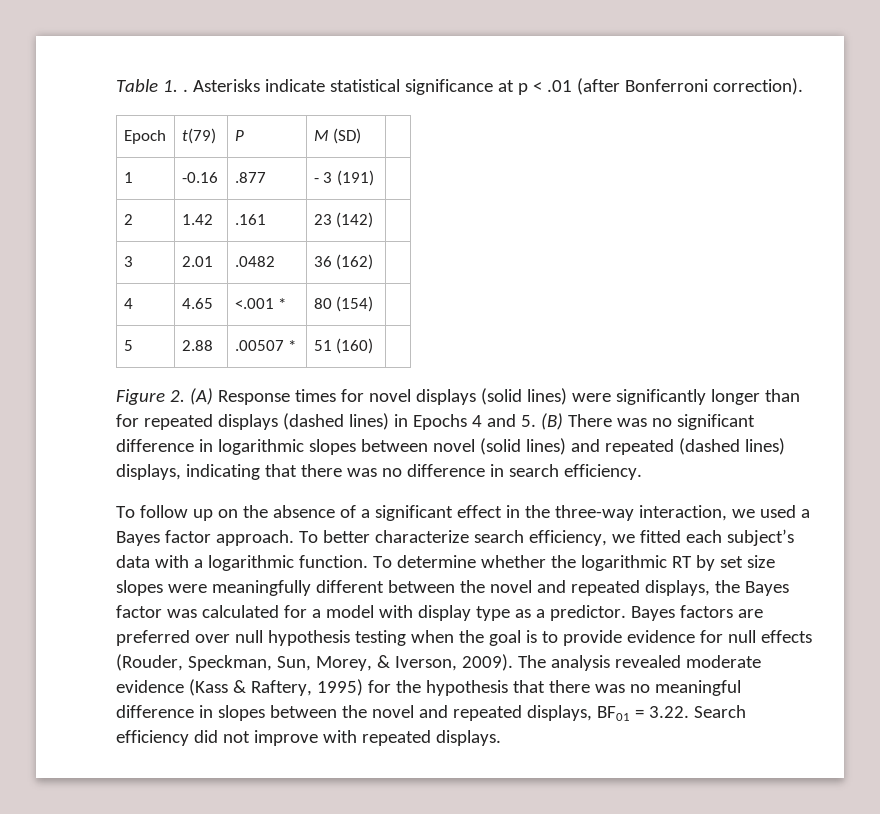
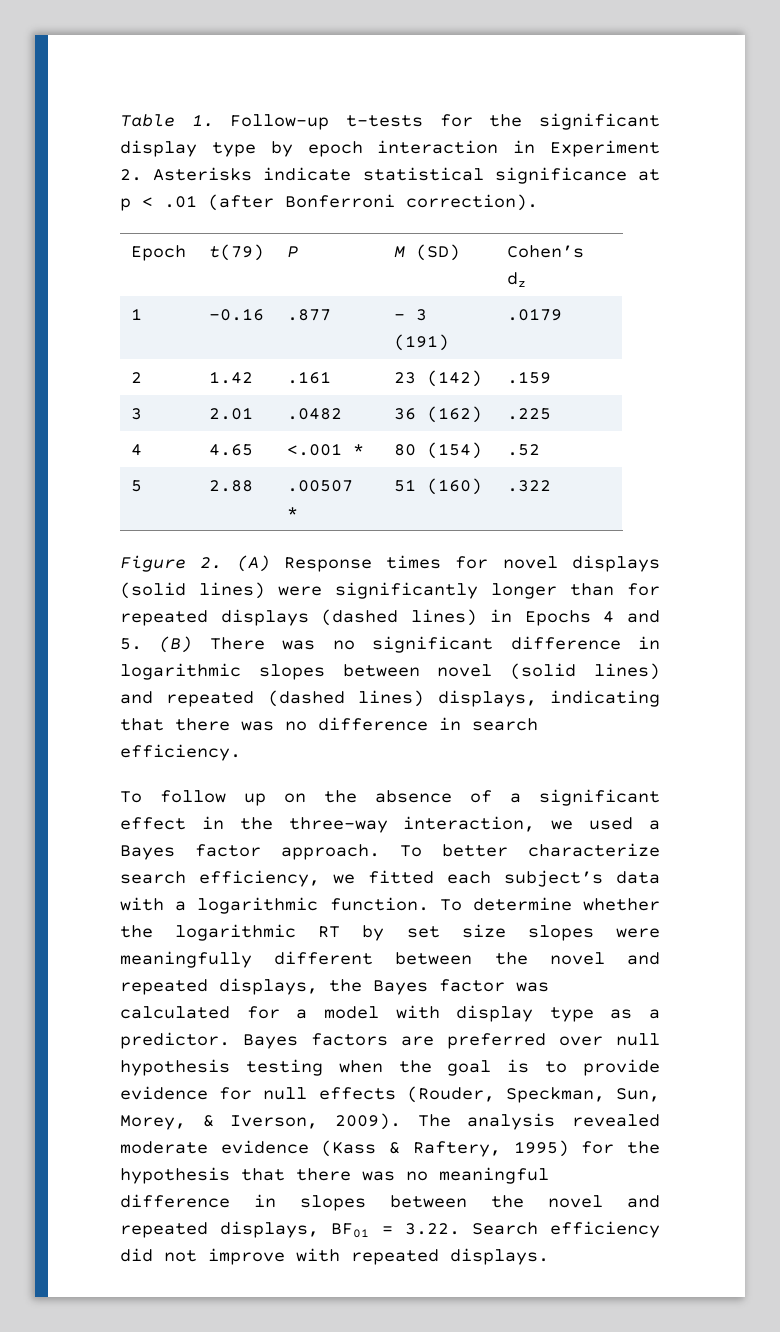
- Table 1. . Asterisks indicate statistical significance at p < .01 (after Bonferroni correction).
+ Table 1. Follow-up t-tests for the significant display type by epoch interaction in Experiment 2. Asterisks indicate statistical significance at p < .01 (after Bonferroni correction).
- Epoch | t(79) | P | M (SD) |
+ Epoch | t(79) | P | M (SD) | Cohen’s dz
- 1 | -0.16 | .877 | - 3 (191) |
+ 1 | -0.16 | .877 | - 3 (191) | .0179
- 2 | 1.42 | .161 | 23 (142) |
+ 2 | 1.42 | .161 | 23 (142) | .159
- 3 | 2.01 | .0482 | 36 (162) |
+ 3 | 2.01 | .0482 | 36 (162) | .225
- 4 | 4.65 | <.001 * | 80 (154) |
+ 4 | 4.65 | <.001 * | 80 (154) | .52
- 5 | 2.88 | .00507 * | 51 (160) |
+ 5 | 2.88 | .00507 * | 51 (160) | .322

